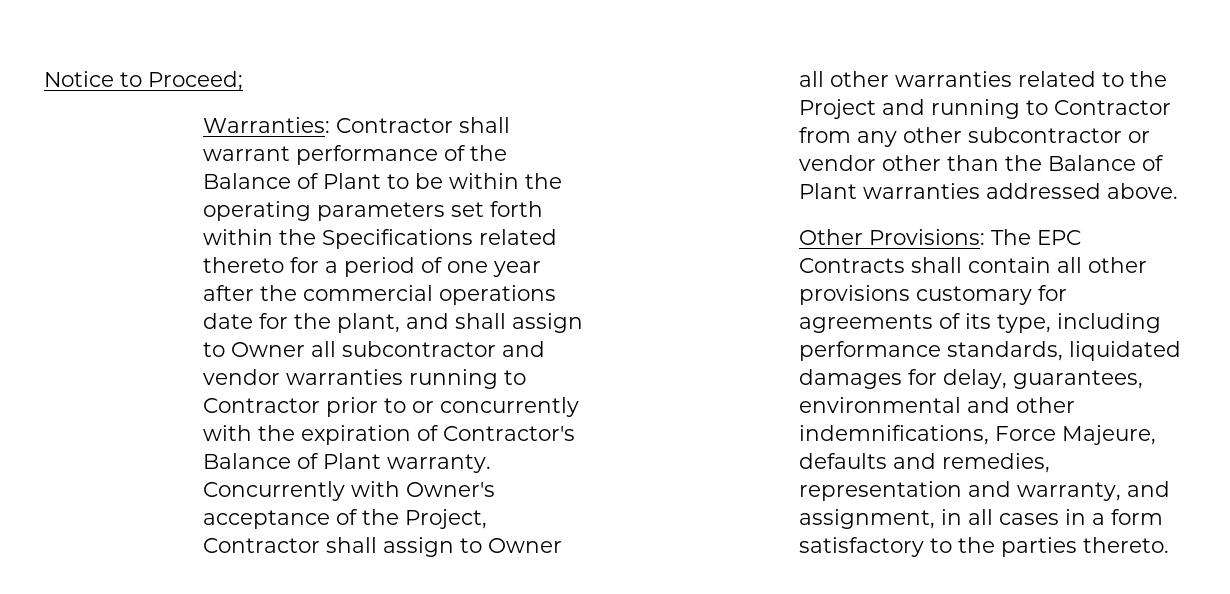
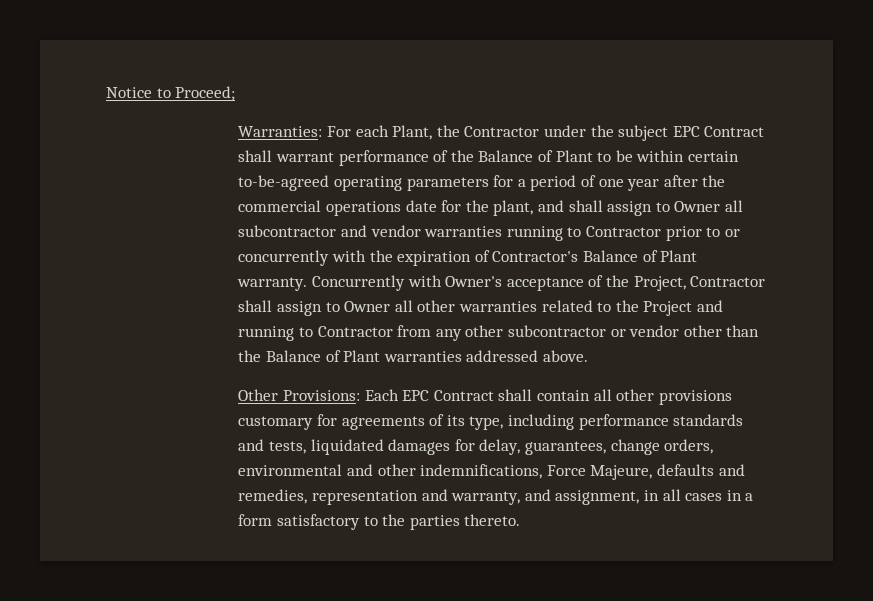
- Warranties: Contractor shall warrant performance of the Balance of Plant to be within the operating parameters set forth within the Specifications related thereto for a period of one year after the commercial operations date for the plant, and shall assign to Owner all subcontractor and vendor warranties running to Contractor prior to or concurrently with the expiration of Contractor's Balance of Plant warranty.
+ Warranties: For each Plant, the Contractor under the subject EPC Contract shall warrant performance of the Balance of Plant to be within certain to-be-agreed operating parameters for a period of one year after the commercial operations date for the plant, and shall assign to Owner all subcontractor and vendor warranties running to Contractor prior to or concurrently with the expiration of Contractor's Balance of Plant warranty.
- Other Provisions: The EPC Contracts shall contain all other provisions customary for agreements of its type, including performance standards, liquidated damages for delay, guarantees, environmental and other indemnifications, Force Majeure, defaults and remedies, representation and warranty, and assignment, in all cases in a form satisfactory to the parties thereto.
+ Other Provisions: Each EPC Contract shall contain all other provisions customary for agreements of its type, including performance standards and tests, liquidated damages for delay, guarantees, change orders, environmental and other indemnifications, Force Majeure, defaults and remedies, representation and warranty, and assignment, in all cases in a form satisfactory to the parties thereto.

